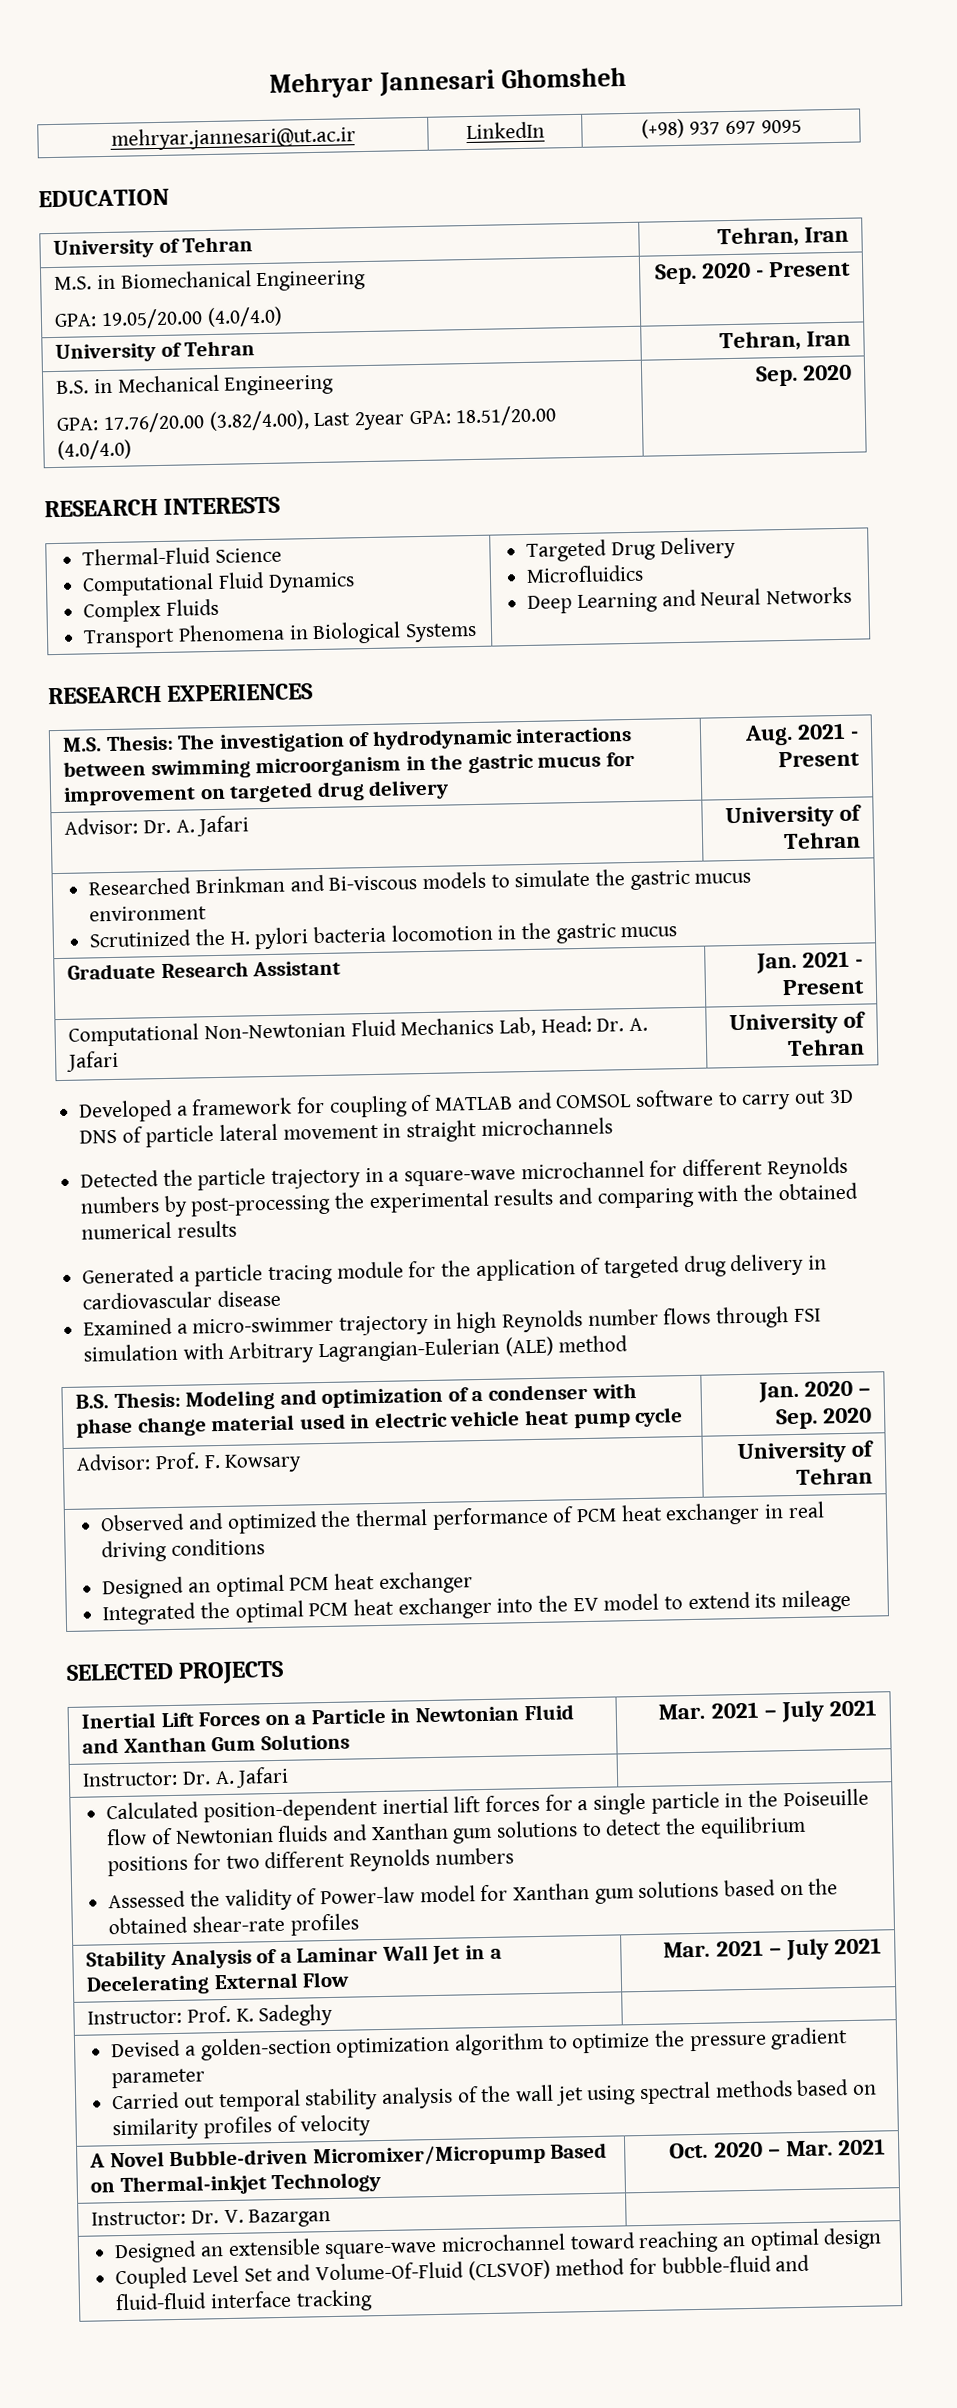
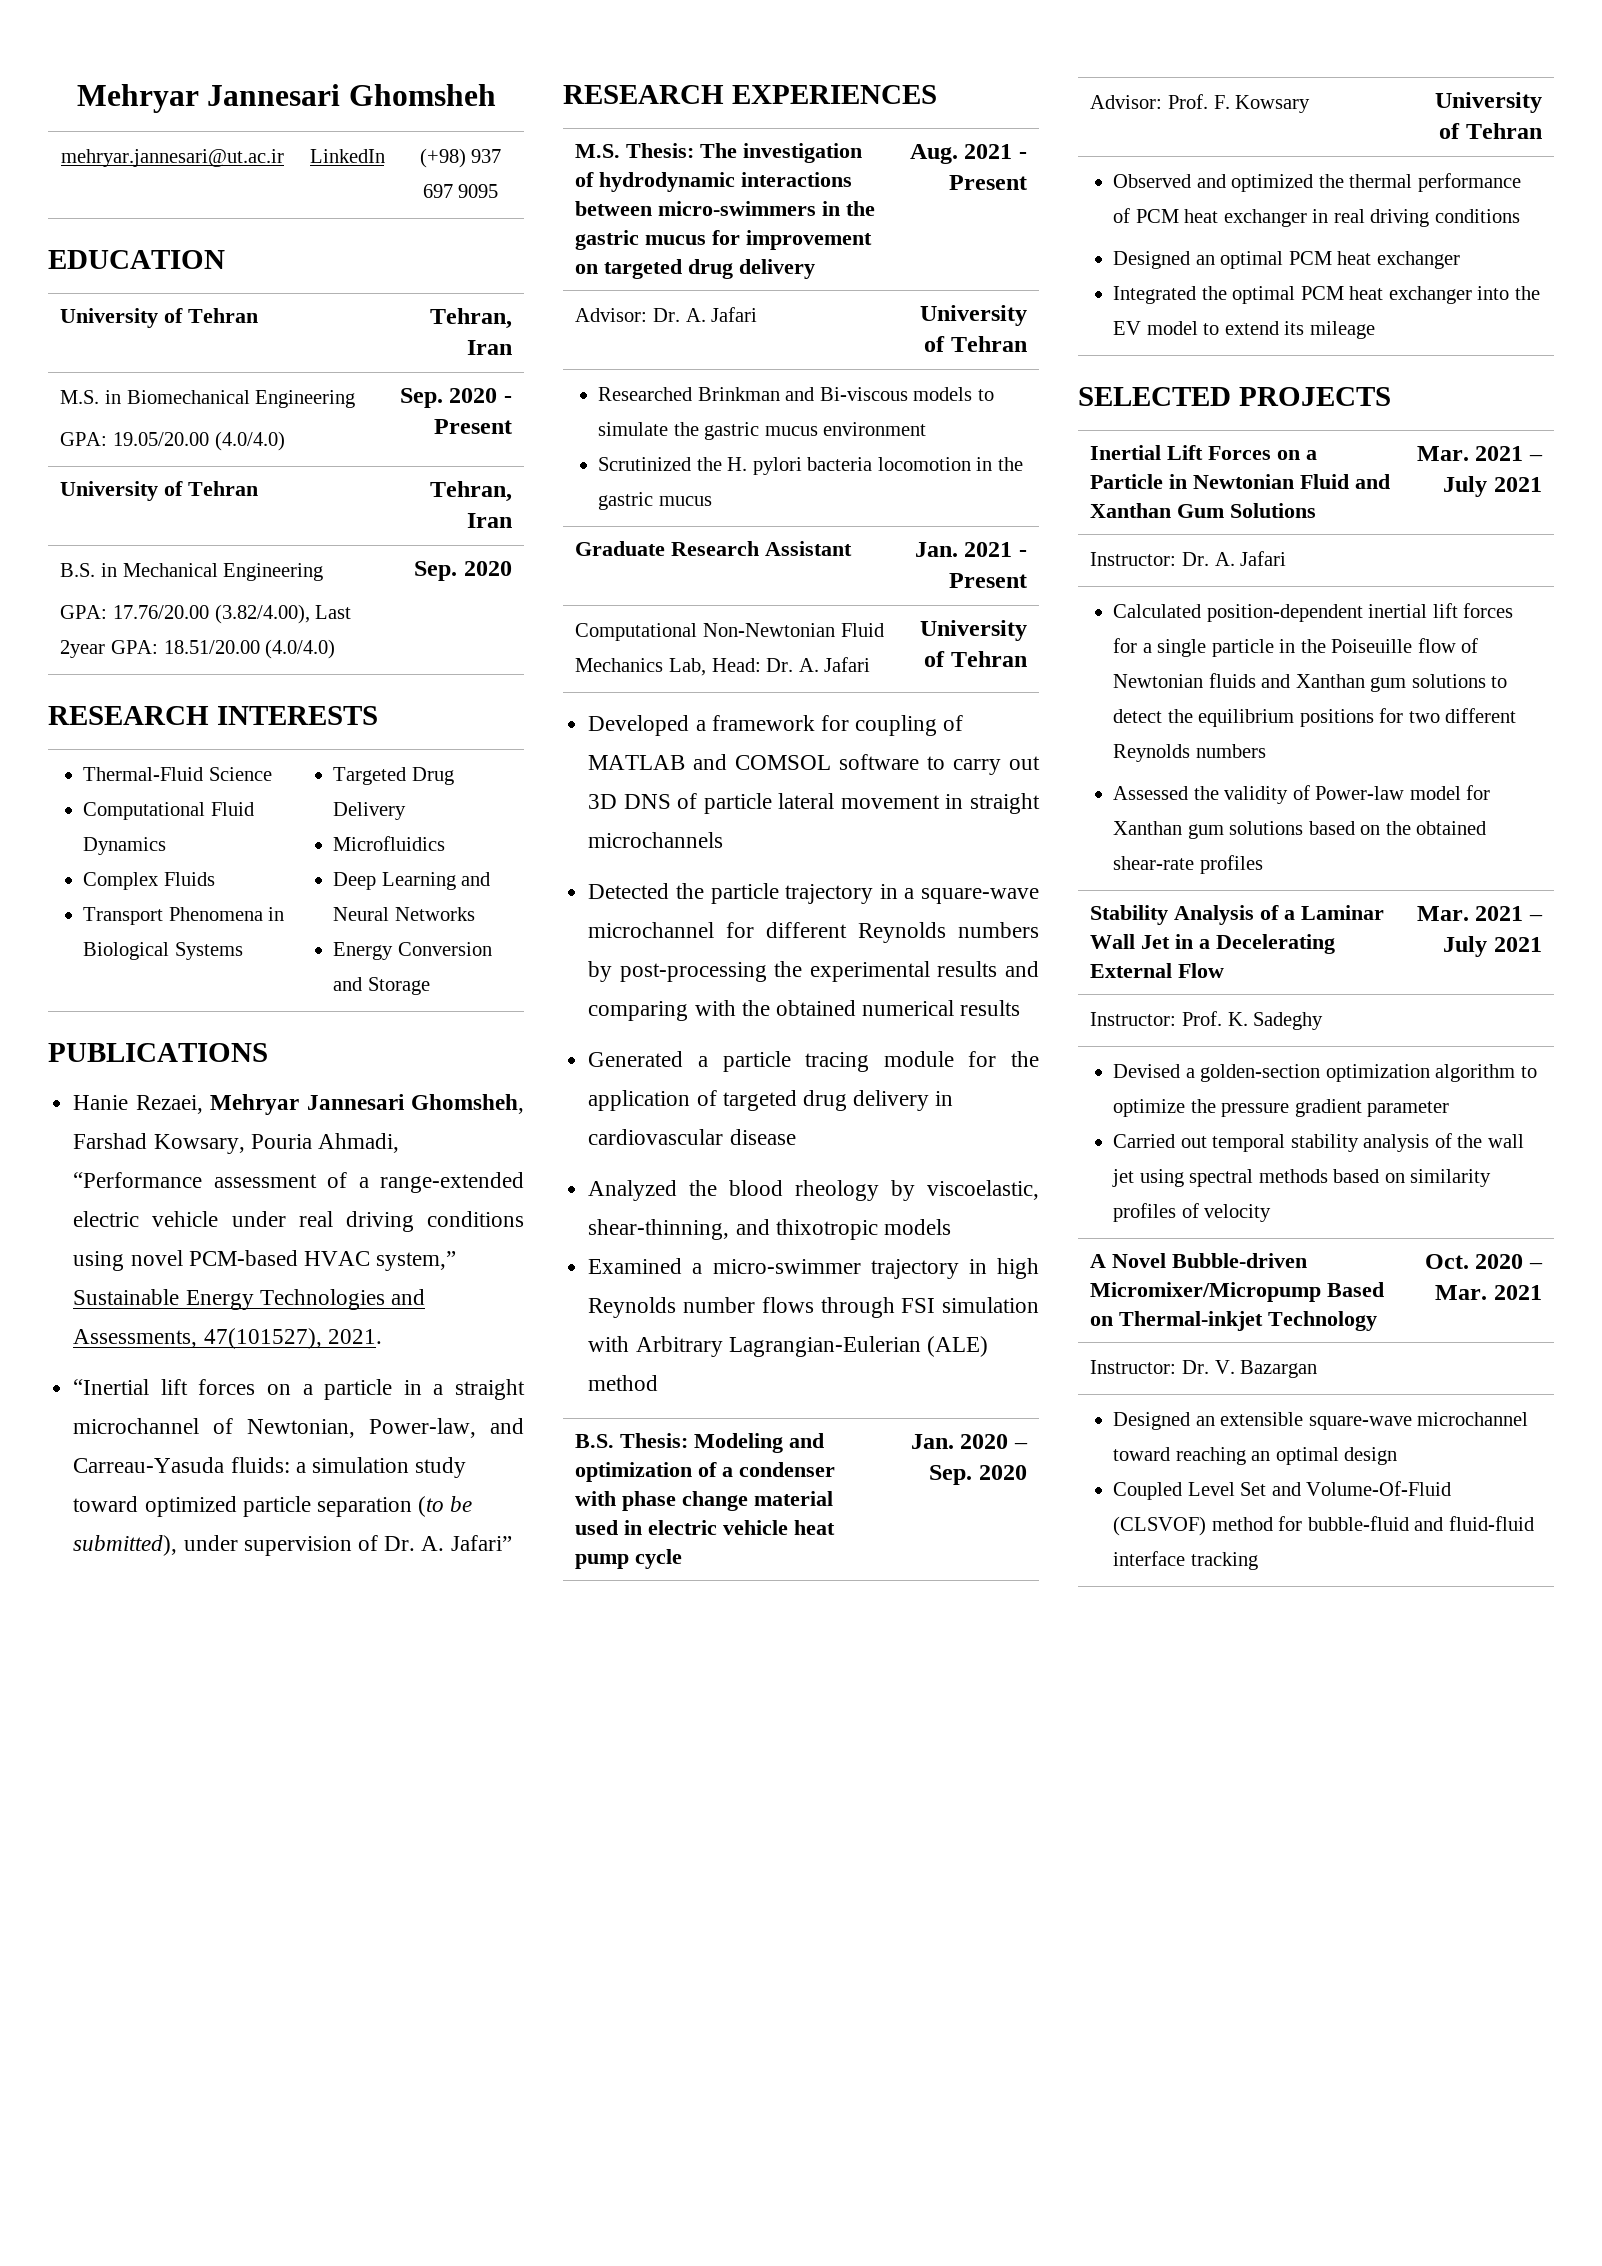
  Thermal-Fluid Science
  Computational Fluid Dynamics
  Complex Fluids
  Transport Phenomena in Biological Systems | Targeted Drug Delivery
  Microfluidics
  Deep Learning and Neural Networks
+ Energy Conversion and Storage
+ PUBLICATIONS
+ Hanie Rezaei, Mehryar Jannesari Ghomsheh, Farshad Kowsary, Pouria Ahmadi, “Performance assessment of a range-extended electric vehicle under real driving conditions using novel PCM-based HVAC system,” Sustainable Energy Technologies and Assessments, 47(101527), 2021.
+ “Inertial lift forces on a particle in a straight microchannel of Newtonian, Power-law, and Carreau-Yasuda fluids: a simulation study toward optimized particle separation (to be submitted), under supervision of Dr. A. Jafari”
- M.S. Thesis: The investigation of hydrodynamic interactions between swimming microorganism in the gastric mucus for improvement on targeted drug delivery | Aug. 2021 - Present
+ M.S. Thesis: The investigation of hydrodynamic interactions between micro-swimmers in the gastric mucus for improvement on targeted drug delivery | Aug. 2021 - Present
+ Analyzed the blood rheology by viscoelastic, shear-thinning, and thixotropic models

